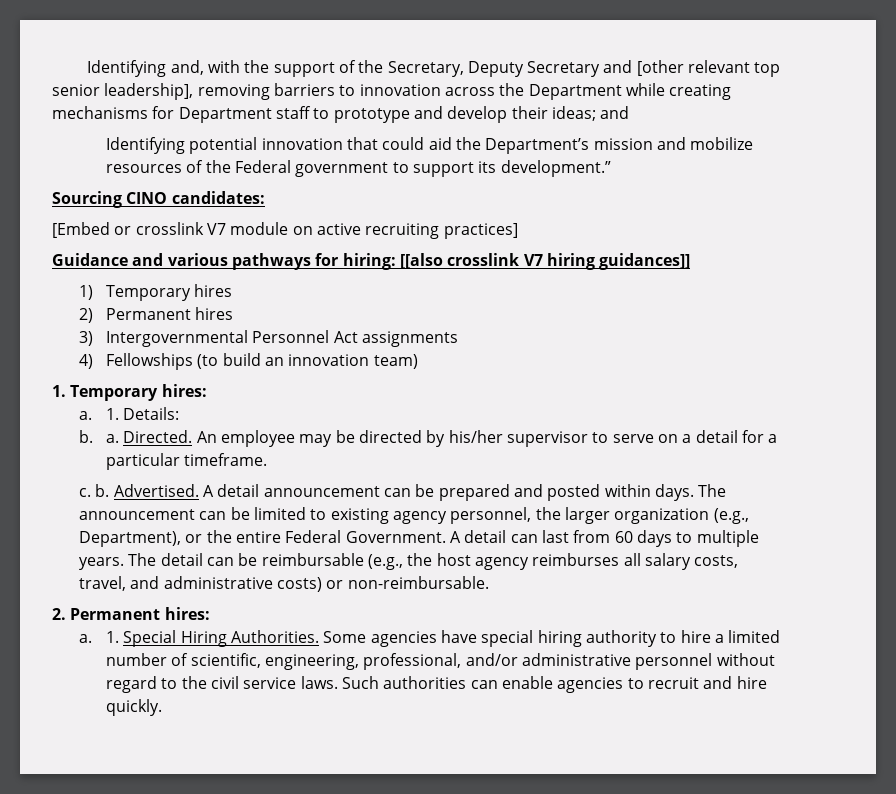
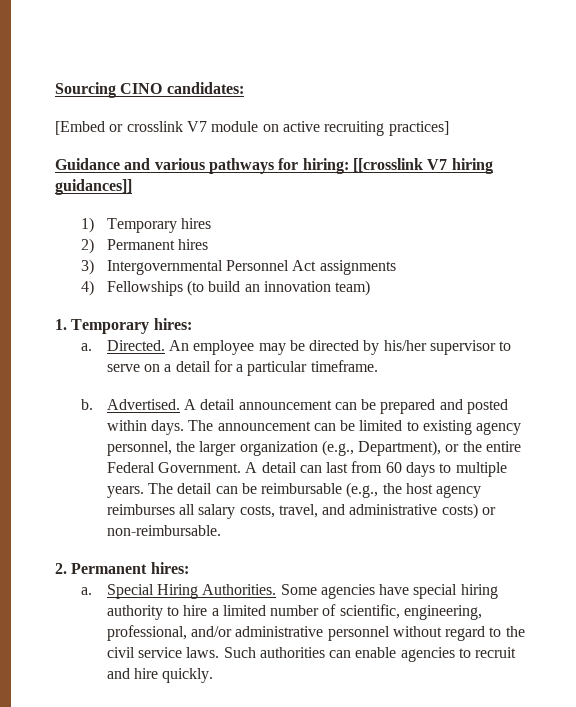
- Identifying and, with the support of the Secretary, Deputy Secretary and [other relevant top senior leadership], removing barriers to innovation across the Department while creating mechanisms for Department staff to prototype and develop their ideas; and
- Identifying potential innovation that could aid the Department’s mission and mobilize resources of the Federal government to support its development.”
- Guidance and various pathways for hiring: [[also crosslink V7 hiring guidances]]
+ Guidance and various pathways for hiring: [[crosslink V7 hiring guidances]]
- 1. Details:
- b. a.
- c. b.
+ b.
- 1. Special Hiring Authorities.
+ Special Hiring Authorities.

